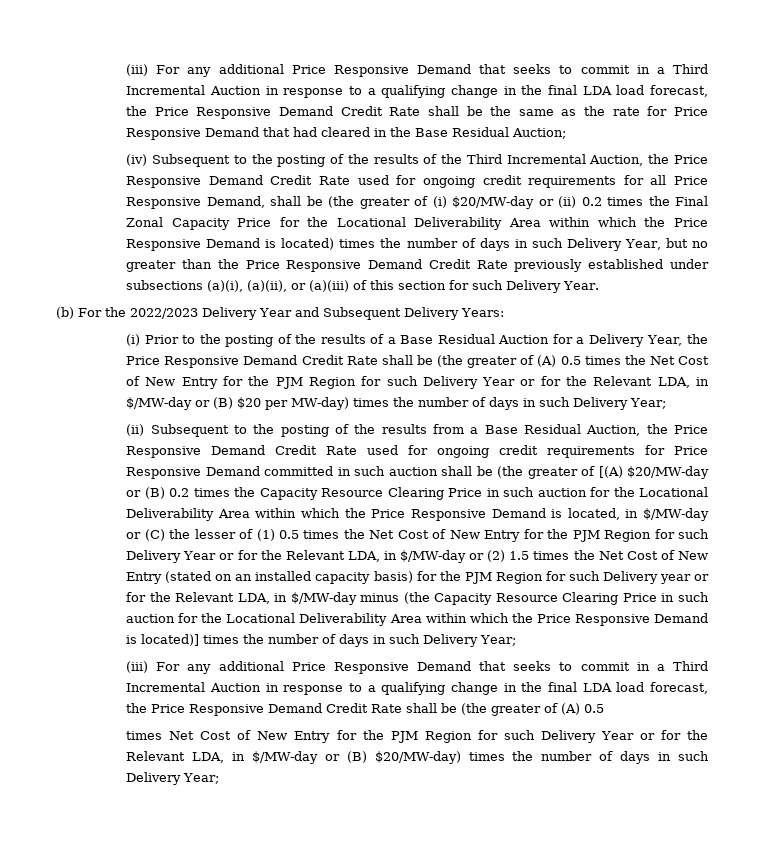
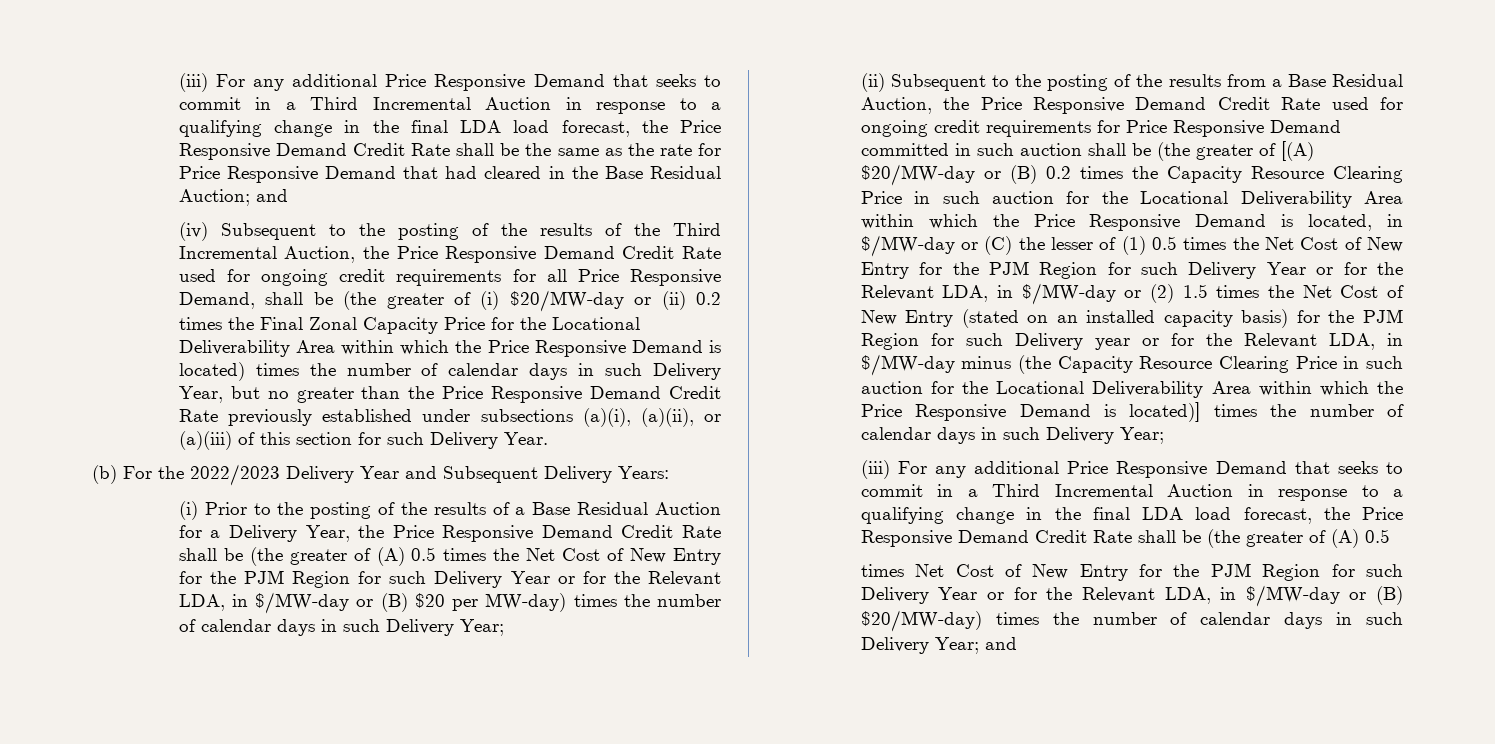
- (iii) For any additional Price Responsive Demand that seeks to commit in a Third Incremental Auction in response to a qualifying change in the final LDA load forecast, the Price Responsive Demand Credit Rate shall be the same as the rate for Price Responsive Demand that had cleared in the Base Residual Auction;
+ (iii) For any additional Price Responsive Demand that seeks to commit in a Third Incremental Auction in response to a qualifying change in the final LDA load forecast, the Price Responsive Demand Credit Rate shall be the same as the rate for Price Responsive Demand that had cleared in the Base Residual Auction; and
- (iv) Subsequent to the posting of the results of the Third Incremental Auction, the Price Responsive Demand Credit Rate used for ongoing credit requirements for all Price Responsive Demand, shall be (the greater of (i) $20/MW-day or (ii) 0.2 times the Final Zonal Capacity Price for the Locational Deliverability Area within which the Price Responsive Demand is located) times the number of days in such Delivery Year, but no greater than the Price Responsive Demand Credit Rate previously established under subsections (a)(i), (a)(ii), or (a)(iii) of this section for such Delivery Year.
+ (iv) Subsequent to the posting of the results of the Third Incremental Auction, the Price Responsive Demand Credit Rate used for ongoing credit requirements for all Price Responsive Demand, shall be (the greater of (i) $20/MW-day or (ii) 0.2 times the Final Zonal Capacity Price for the Locational Deliverability Area within which the Price Responsive Demand is located) times the number of calendar days in such Delivery Year, but no greater than the Price Responsive Demand Credit Rate previously established under subsections (a)(i), (a)(ii), or (a)(iii) of this section for such Delivery Year.
- (i) Prior to the posting of the results of a Base Residual Auction for a Delivery Year, the Price Responsive Demand Credit Rate shall be (the greater of (A) 0.5 times the Net Cost of New Entry for the PJM Region for such Delivery Year or for the Relevant LDA, in $/MW-day or (B) $20 per MW-day) times the number of days in such Delivery Year;
+ (i) Prior to the posting of the results of a Base Residual Auction for a Delivery Year, the Price Responsive Demand Credit Rate shall be (the greater of (A) 0.5 times the Net Cost of New Entry for the PJM Region for such Delivery Year or for the Relevant LDA, in $/MW-day or (B) $20 per MW-day) times the number of calendar days in such Delivery Year;
- (ii) Subsequent to the posting of the results from a Base Residual Auction, the Price Responsive Demand Credit Rate used for ongoing credit requirements for Price Responsive Demand committed in such auction shall be (the greater of [(A) $20/MW-day or (B) 0.2 times the Capacity Resource Clearing Price in such auction for the Locational Deliverability Area within which the Price Responsive Demand is located, in $/MW-day or (C) the lesser of (1) 0.5 times the Net Cost of New Entry for the PJM Region for such Delivery Year or for the Relevant LDA, in $/MW-day or (2) 1.5 times the Net Cost of New Entry (stated on an installed capacity basis) for the PJM Region for such Delivery year or for the Relevant LDA, in $/MW-day minus (the Capacity Resource Clearing Price in such auction for the Locational Deliverability Area within which the Price Responsive Demand is located)] times the number of days in such Delivery Year;
+ (ii) Subsequent to the posting of the results from a Base Residual Auction, the Price Responsive Demand Credit Rate used for ongoing credit requirements for Price Responsive Demand committed in such auction shall be (the greater of [(A) $20/MW-day or (B) 0.2 times the Capacity Resource Clearing Price in such auction for the Locational Deliverability Area within which the Price Responsive Demand is located, in $/MW-day or (C) the lesser of (1) 0.5 times the Net Cost of New Entry for the PJM Region for such Delivery Year or for the Relevant LDA, in $/MW-day or (2) 1.5 times the Net Cost of New Entry (stated on an installed capacity basis) for the PJM Region for such Delivery year or for the Relevant LDA, in $/MW-day minus (the Capacity Resource Clearing Price in such auction for the Locational Deliverability Area within which the Price Responsive Demand is located)] times the number of calendar days in such Delivery Year;
- times Net Cost of New Entry for the PJM Region for such Delivery Year or for the Relevant LDA, in $/MW-day or (B) $20/MW-day) times the number of days in such Delivery Year;
+ times Net Cost of New Entry for the PJM Region for such Delivery Year or for the Relevant LDA, in $/MW-day or (B) $20/MW-day) times the number of calendar days in such Delivery Year; and

